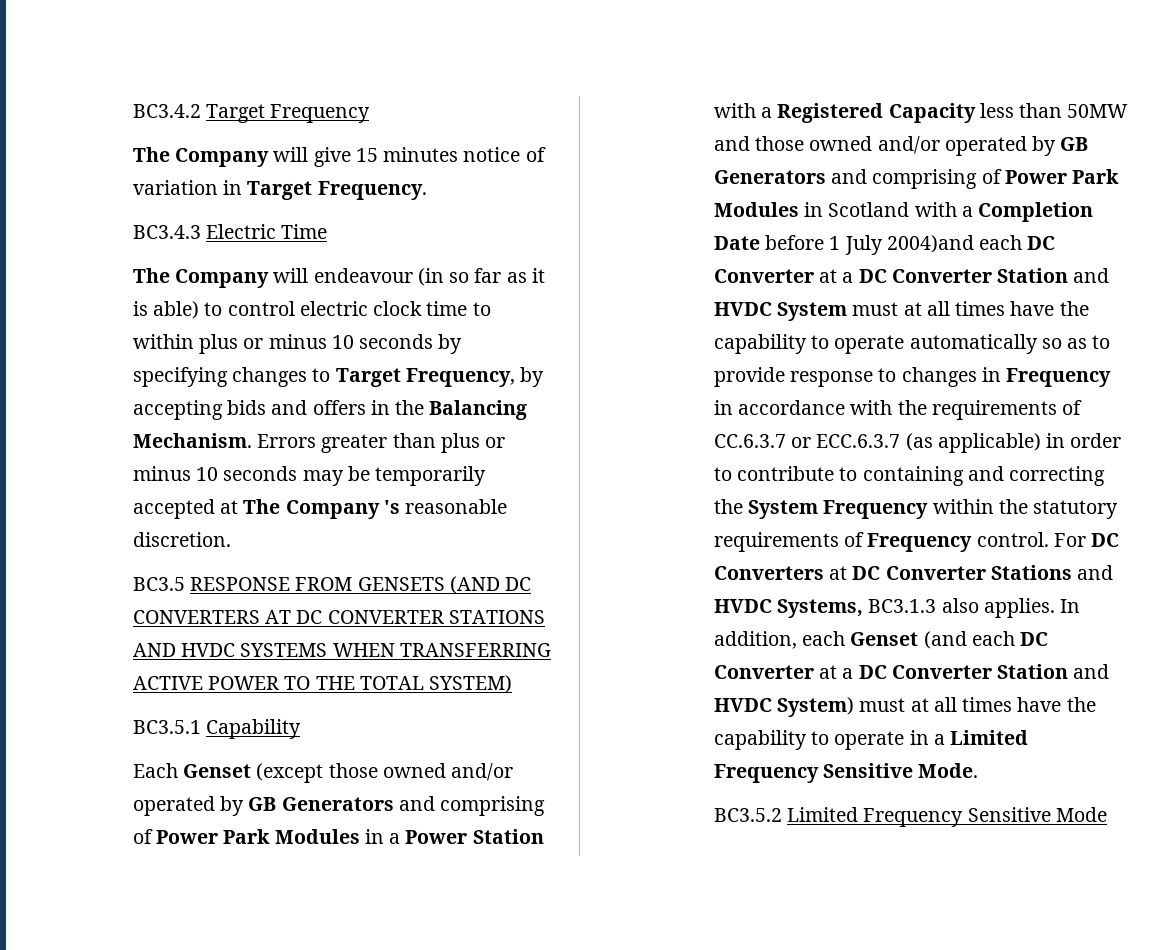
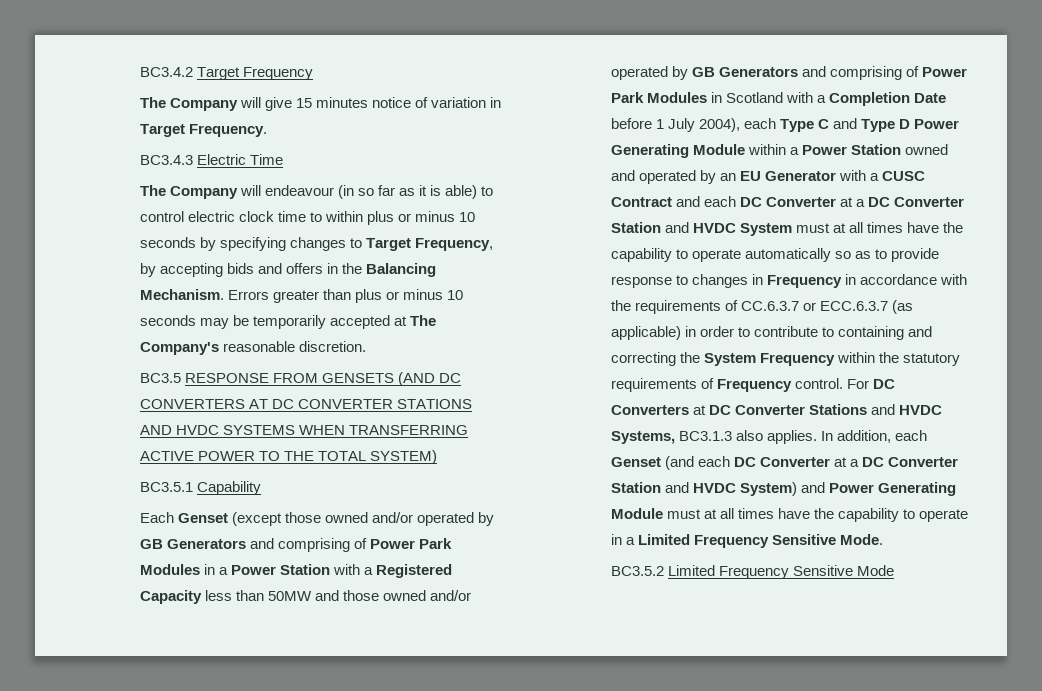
- Errors greater than plus or minus 10 seconds may be temporarily accepted at The Company 's reasonable discretion.
+ Errors greater than plus or minus 10 seconds may be temporarily accepted at The Company's reasonable discretion.
- Each Genset (except those owned and/or operated by GB Generators and comprising of Power Park Modules in a Power Station with a Registered Capacity less than 50MW and those owned and/or operated by GB Generators and comprising of Power Park Modules in Scotland with a Completion Date before 1 July 2004)and each DC Converter at a DC Converter Station and HVDC System must at all times have the capability to operate automatically so as to provide response to changes in Frequency in accordance with the requirements of CC.6.3.7 or ECC.6.3.7 (as applicable) in order to contribute to containing and correcting the System Frequency within the statutory requirements of Frequency control.
+ Each Genset (except those owned and/or operated by GB Generators and comprising of Power Park Modules in a Power Station with a Registered Capacity less than 50MW and those owned and/or operated by GB Generators and comprising of Power Park Modules in Scotland with a Completion Date before 1 July 2004), each Type C and Type D Power Generating Module within a Power Station owned and operated by an EU Generator with a CUSC Contract and each DC Converter at a DC Converter Station and HVDC System must at all times have the capability to operate automatically so as to provide response to changes in Frequency in accordance with the requirements of CC.6.3.7 or ECC.6.3.7 (as applicable) in order to contribute to containing and correcting the System Frequency within the statutory requirements of Frequency control.
- In addition, each Genset (and each DC Converter at a DC Converter Station and HVDC System) must at all times have the capability to operate in a Limited Frequency Sensitive Mode.
+ In addition, each Genset (and each DC Converter at a DC Converter Station and HVDC System) and Power Generating Module must at all times have the capability to operate in a Limited Frequency Sensitive Mode.

